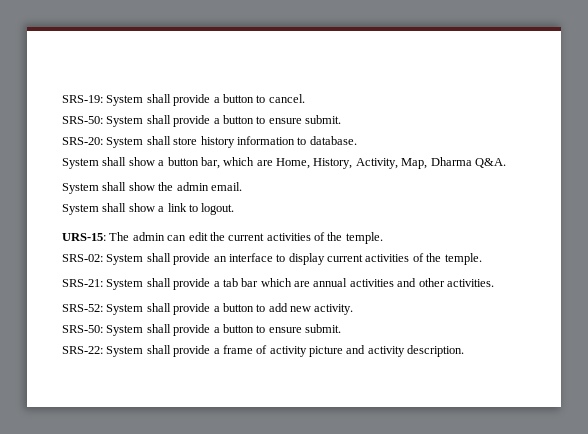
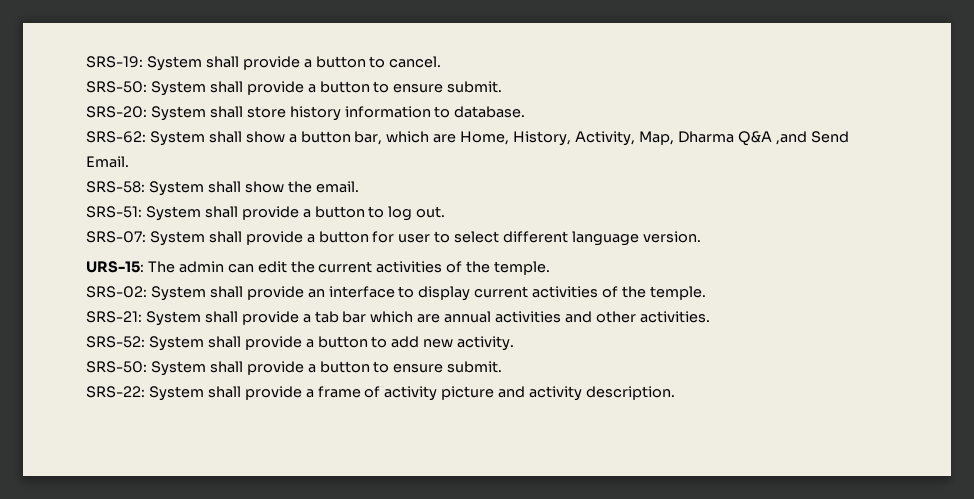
- System shall show a button bar, which are Home, History, Activity, Map, Dharma Q&A.
- System shall show the admin email.
+ SRS-62: System shall show a button bar, which are Home, History, Activity, Map, Dharma Q&A ,and Send Email.
+ SRS-58: System shall show the email.
- System shall show a link to logout.
+ SRS-51: System shall provide a button to log out.
+ SRS-07: System shall provide a button for user to select different language version.

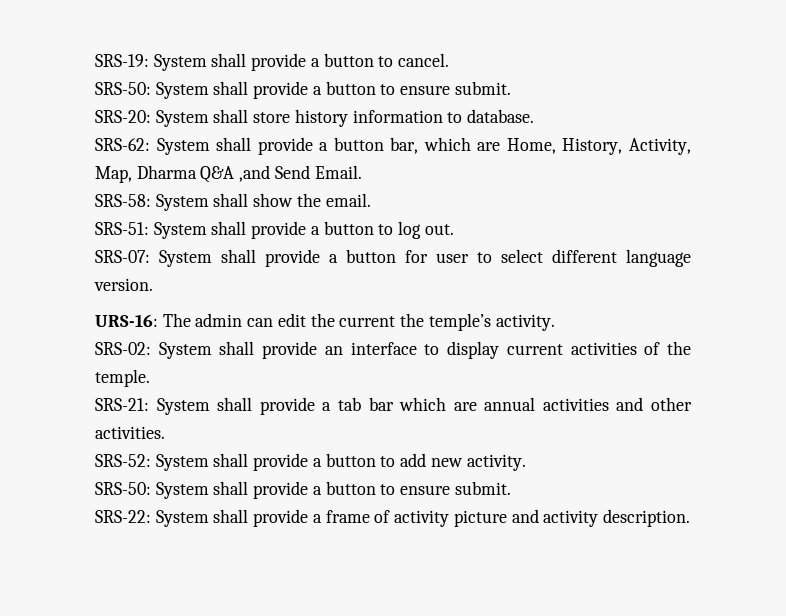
- SRS-62: System shall show a button bar, which are Home, History, Activity, Map, Dharma Q&A ,and Send Email.
+ SRS-62: System shall provide a button bar, which are Home, History, Activity, Map, Dharma Q&A ,and Send Email.
- URS-15: The admin can edit the current activities of the temple.
+ URS-16: The admin can edit the current the temple’s activity.

